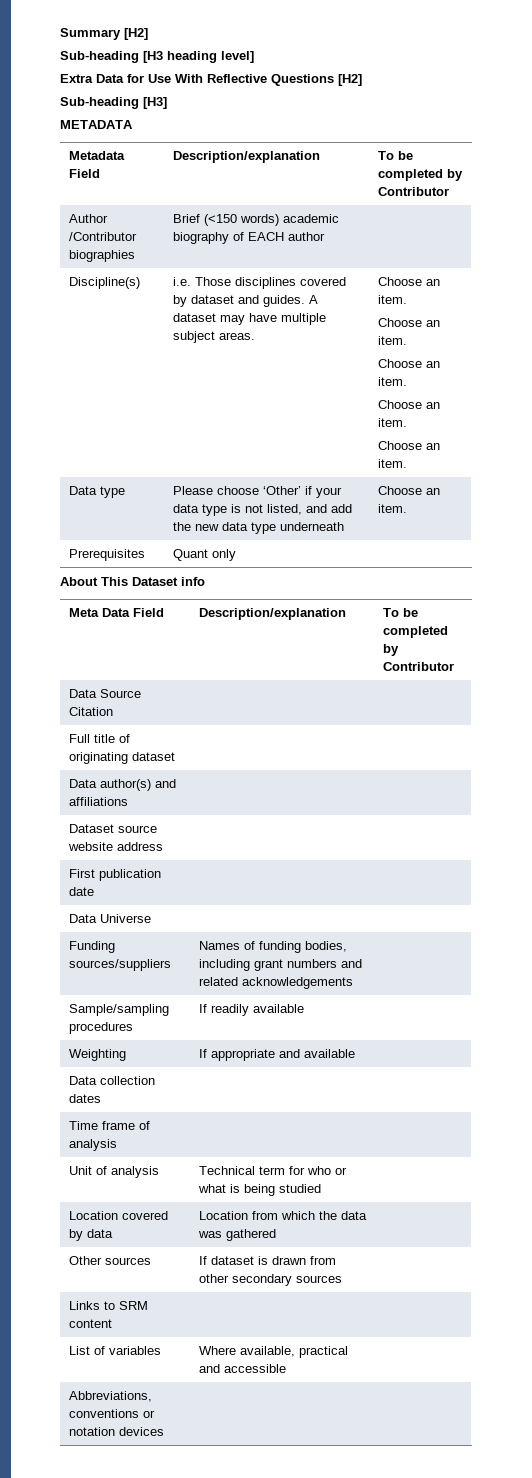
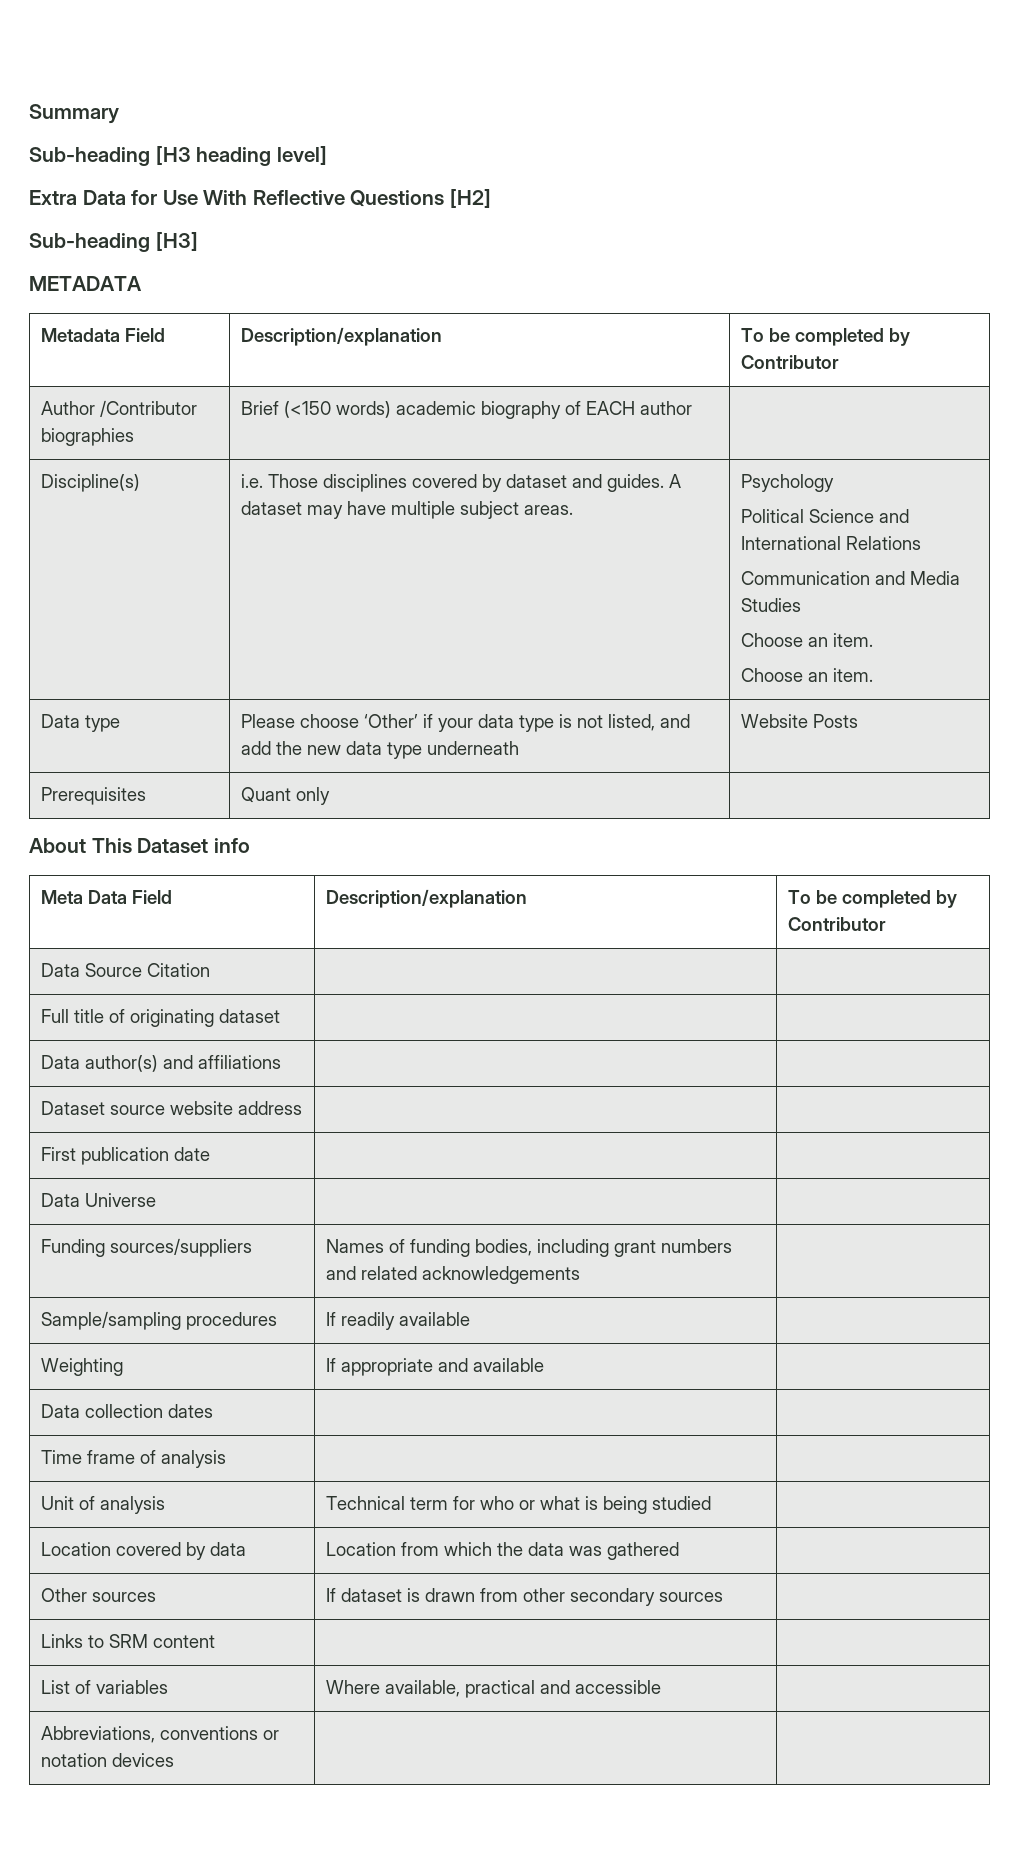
- Summary [H2]
+ Summary
- Discipline(s) | i.e. Those disciplines covered by dataset and guides. A dataset may have multiple subject areas. | Choose an item.
- Choose an item.
- Choose an item.
+ Discipline(s) | i.e. Those disciplines covered by dataset and guides. A dataset may have multiple subject areas. | Psychology
+ Political Science and International Relations
+ Communication and Media Studies
- Data type | Please choose ‘Other’ if your data type is not listed, and add the new data type underneath | Choose an item.
+ Data type | Please choose ‘Other’ if your data type is not listed, and add the new data type underneath | Website Posts

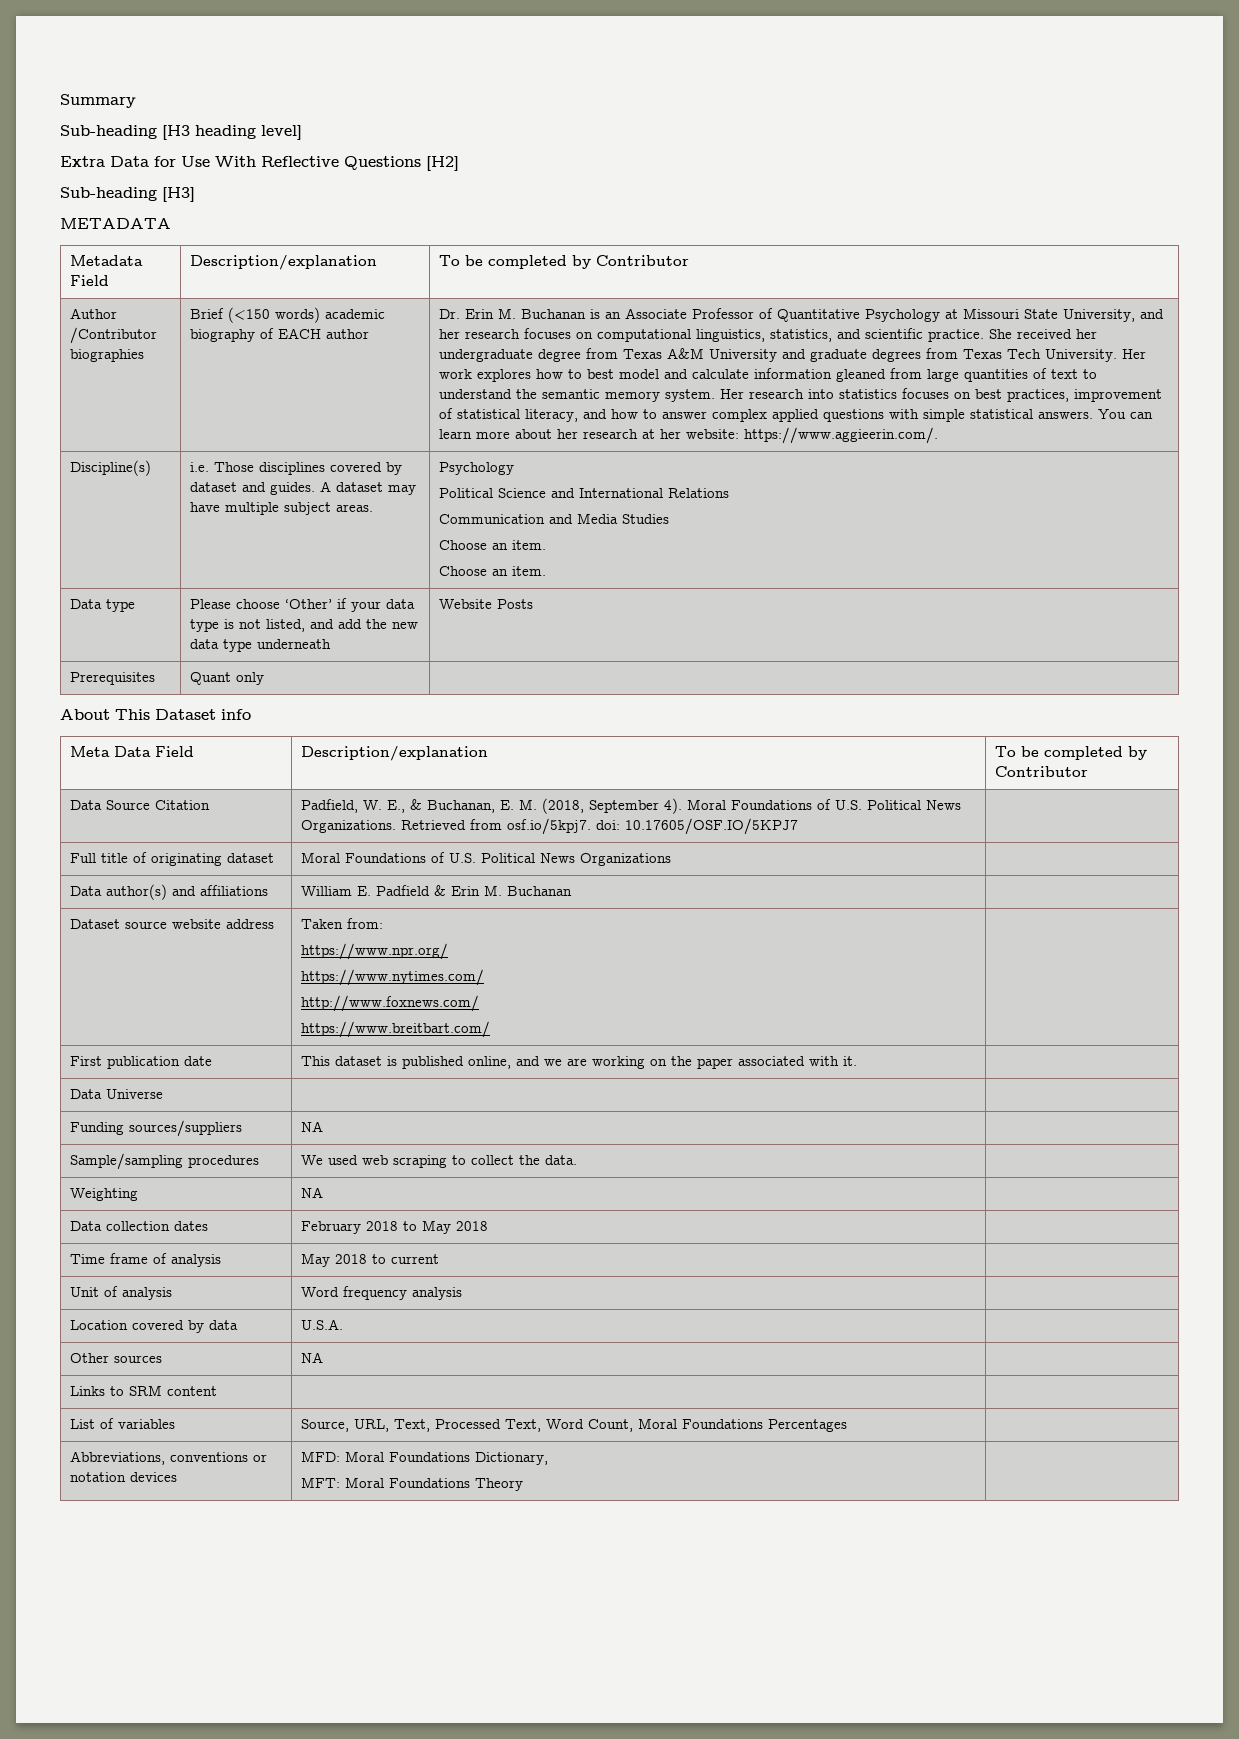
+ Dr. Erin M. Buchanan is an Associate Professor of Quantitative Psychology at Missouri State University, and her research focuses on computational linguistics, statistics, and scientific practice. She received her undergraduate degree from Texas A&M University and graduate degrees from Texas Tech University. Her work explores how to best model and calculate information gleaned from large quantities of text to understand the semantic memory system. Her research into statistics focuses on best practices, improvement of statistical literacy, and how to answer complex applied questions with simple statistical answers. You can learn more about her research at her website: https://www.aggieerin.com/.
- Data Source Citation | |
+ Data Source Citation | Padfield, W. E., & Buchanan, E. M. (2018, September 4). Moral Foundations of U.S. Political News Organizations. Retrieved from osf.io/5kpj7. doi: 10.17605/OSF.IO/5KPJ7 |
- Full title of originating dataset | |
- Data author(s) and affiliations | |
- Dataset source website address | |
- First publication date | |
+ Full title of originating dataset | Moral Foundations of U.S. Political News Organizations |
+ Data author(s) and affiliations | William E. Padfield & Erin M. Buchanan |
+ Dataset source website address | Taken from:
+ https://www.npr.org/
+ https://www.nytimes.com/
+ http://www.foxnews.com/
+ https://www.breitbart.com/ |
+ First publication date | This dataset is published online, and we are working on the paper associated with it. |
  Data Universe | |
- Funding sources/suppliers | Names of funding bodies, including grant numbers and related acknowledgements |
- Sample/sampling procedures | If readily available |
- Weighting | If appropriate and available |
- Data collection dates | |
+ Funding sources/suppliers | NA |
+ Sample/sampling procedures | We used web scraping to collect the data. |
+ Weighting | NA |
+ Data collection dates | February 2018 to May 2018 |
- Time frame of analysis | |
+ Time frame of analysis | May 2018 to current |
- Unit of analysis | Technical term for who or what is being studied |
- Location covered by data | Location from which the data was gathered |
- Other sources | If dataset is drawn from other secondary sources |
+ Unit of analysis | Word frequency analysis |
+ Location covered by data | U.S.A. |
+ Other sources | NA |
- List of variables | Where available, practical and accessible |
+ List of variables | Source, URL, Text, Processed Text, Word Count, Moral Foundations Percentages |
- Abbreviations, conventions or notation devices | |
+ Abbreviations, conventions or notation devices | MFD: Moral Foundations Dictionary,
+ MFT: Moral Foundations Theory |

